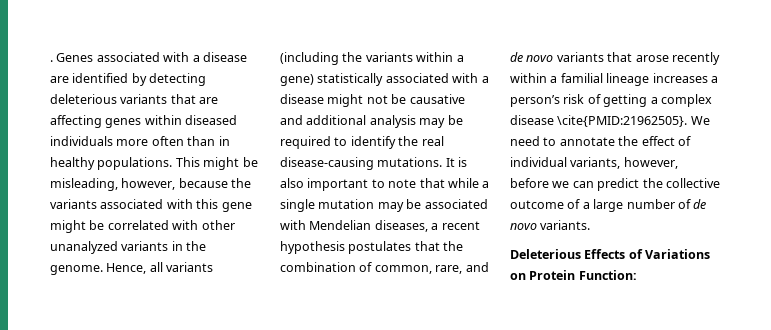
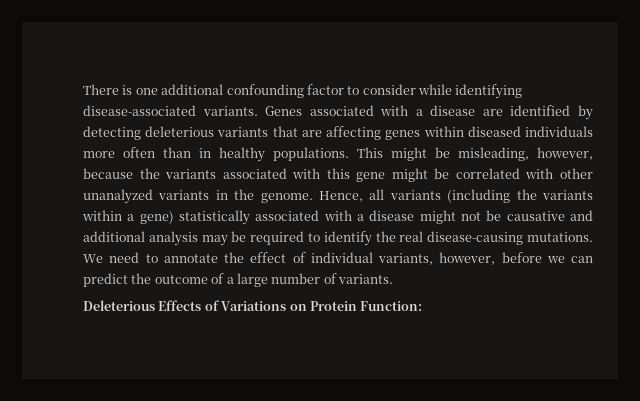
- .
+ There is one additional confounding factor to consider while identifying disease-associated variants.
- It is also important to note that while a single mutation may be associated with Mendelian diseases, a recent hypothesis postulates that the combination of common, rare, and de novo variants that arose recently within a familial lineage increases a person’s risk of getting a complex disease \cite{PMID:21962505}.
- We need to annotate the effect of individual variants, however, before we can predict the collective outcome of a large number of de novo variants.
+ We need to annotate the effect of individual variants, however, before we can predict the outcome of a large number of variants.

